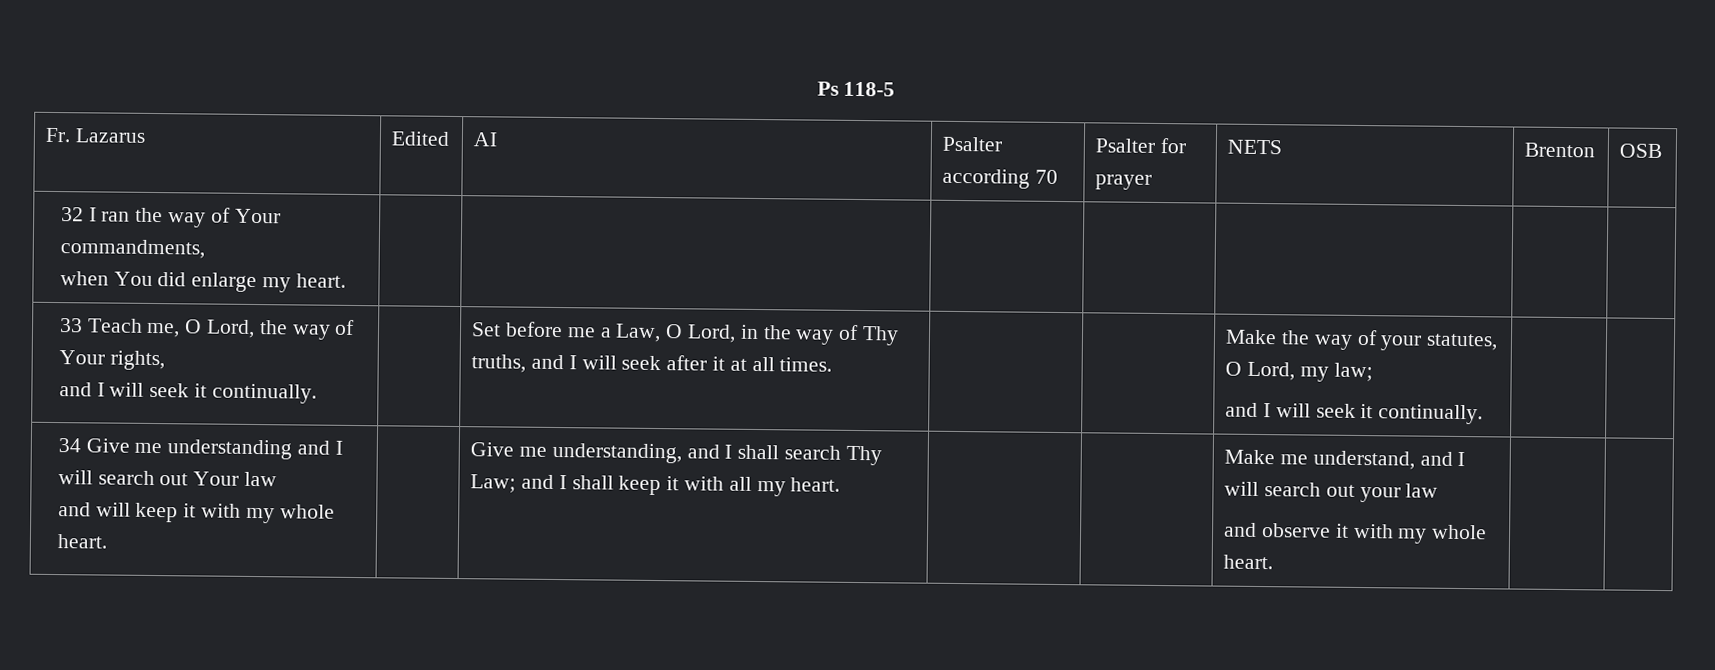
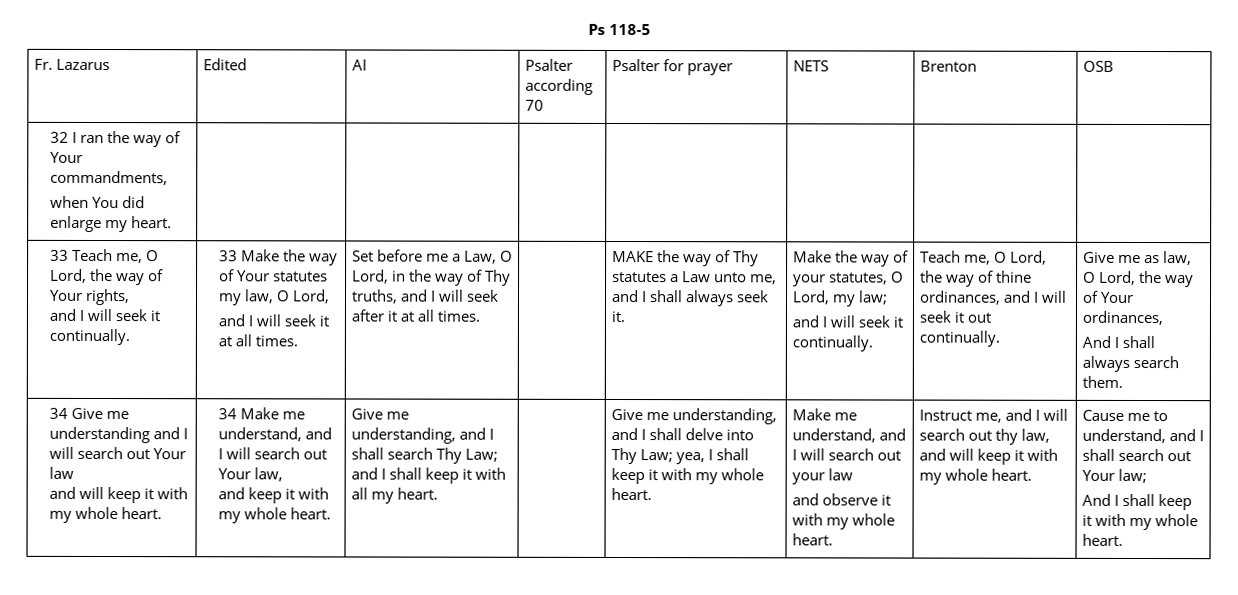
+ 33 Make the way of Your statutes my law, O Lord,
+ and I will seek it at all times.
+ MAKE the way of Thy statutes a Law unto me, and I shall always seek it.
+ Teach me, O Lord, the way of thine ordinances, and I will seek it out continually. | Give me as law, O Lord, the way of Your ordinances,
+ And I shall always search them.
+ 34 Make me understand, and I will search out Your law,
+ and keep it with my whole heart.
+ Give me understanding, and I shall delve into Thy Law; yea, I shall keep it with my whole heart.
+ Instruct me, and I will search out thy law, and will keep it with my whole heart. | Cause me to understand, and I shall search out Your law;
+ And I shall keep it with my whole heart.

